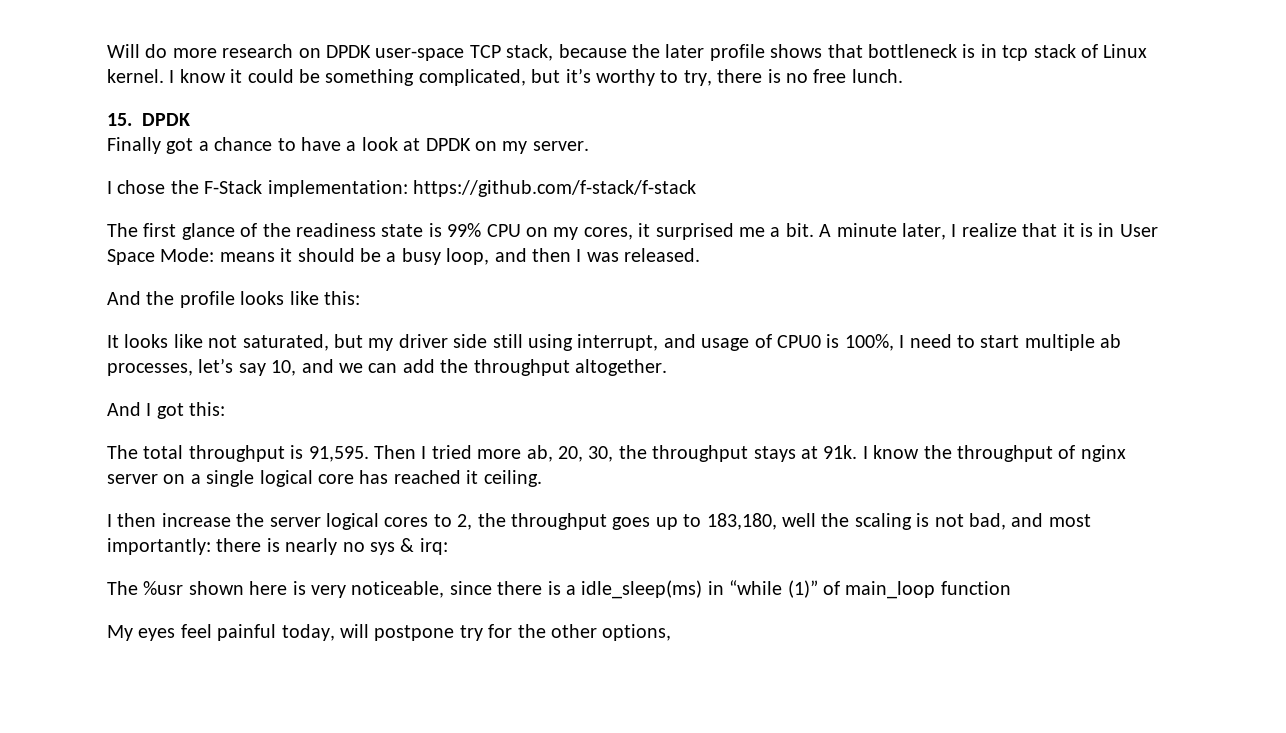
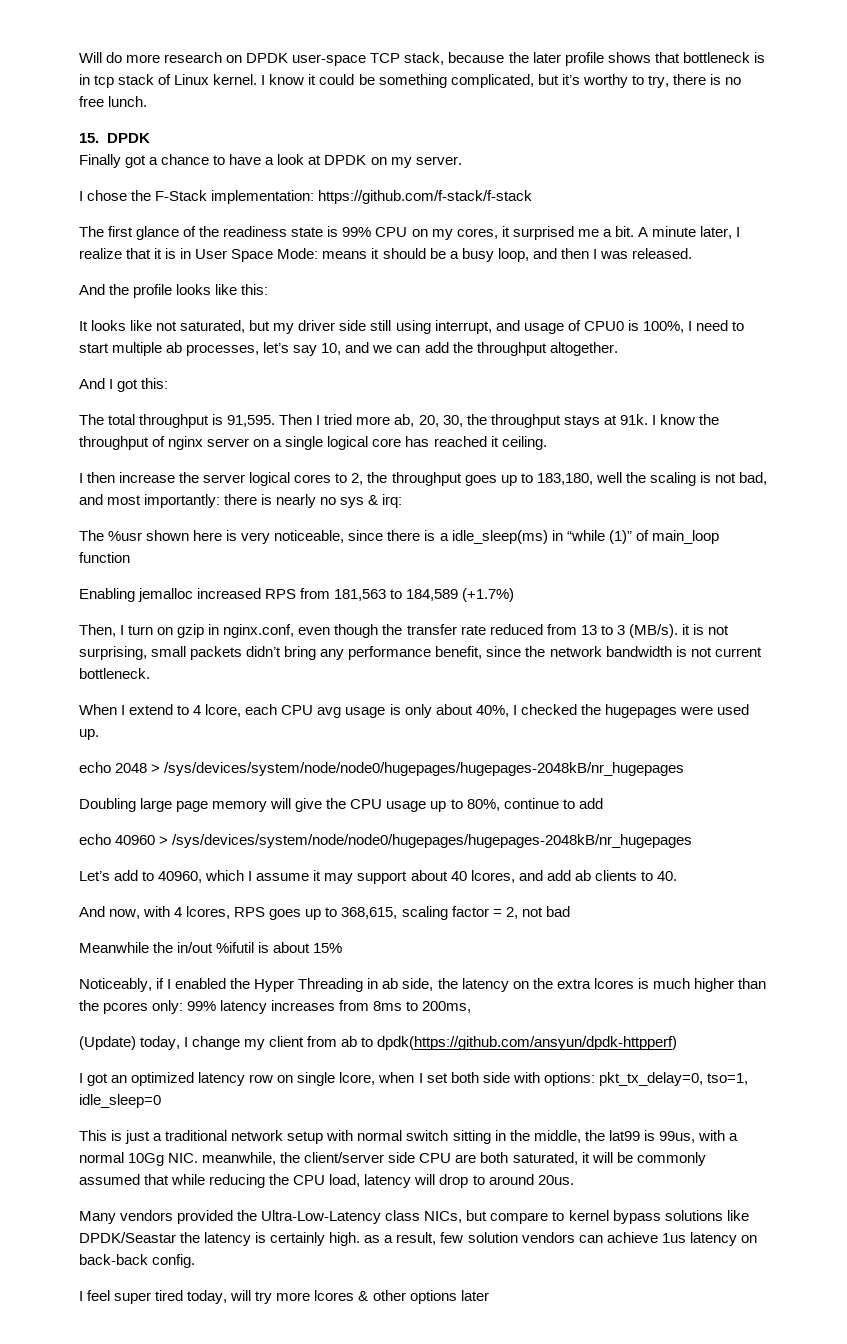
- My eyes feel painful today, will postpone try for the other options,
+ Enabling jemalloc increased RPS from 181,563 to 184,589 (+1.7%)
+ Then, I turn on gzip in nginx.conf, even though the transfer rate reduced from 13 to 3 (MB/s). it is not surprising, small packets didn’t bring any performance benefit, since the network bandwidth is not current bottleneck.
+ When I extend to 4 lcore, each CPU avg usage is only about 40%, I checked the hugepages were used up.
+ echo 2048 > /sys/devices/system/node/node0/hugepages/hugepages-2048kB/nr_hugepages
+ Doubling large page memory will give the CPU usage up to 80%, continue to add
+ echo 40960 > /sys/devices/system/node/node0/hugepages/hugepages-2048kB/nr_hugepages
+ Let’s add to 40960, which I assume it may support about 40 lcores, and add ab clients to 40.
+ And now, with 4 lcores, RPS goes up to 368,615, scaling factor = 2, not bad
+ Meanwhile the in/out %ifutil is about 15%
+ Noticeably, if I enabled the Hyper Threading in ab side, the latency on the extra lcores is much higher than the pcores only: 99% latency increases from 8ms to 200ms,
+ (Update) today, I change my client from ab to dpdk(https://github.com/ansyun/dpdk-httpperf)
+ I got an optimized latency row on single lcore, when I set both side with options: pkt_tx_delay=0, tso=1, idle_sleep=0
+ This is just a traditional network setup with normal switch sitting in the middle, the lat99 is 99us, with a normal 10Gg NIC. meanwhile, the client/server side CPU are both saturated, it will be commonly assumed that while reducing the CPU load, latency will drop to around 20us.
+ Many vendors provided the Ultra-Low-Latency class NICs, but compare to kernel bypass solutions like DPDK/Seastar the latency is certainly high. as a result, few solution vendors can achieve 1us latency on back-back config.
+ I feel super tired today, will try more lcores & other options later

